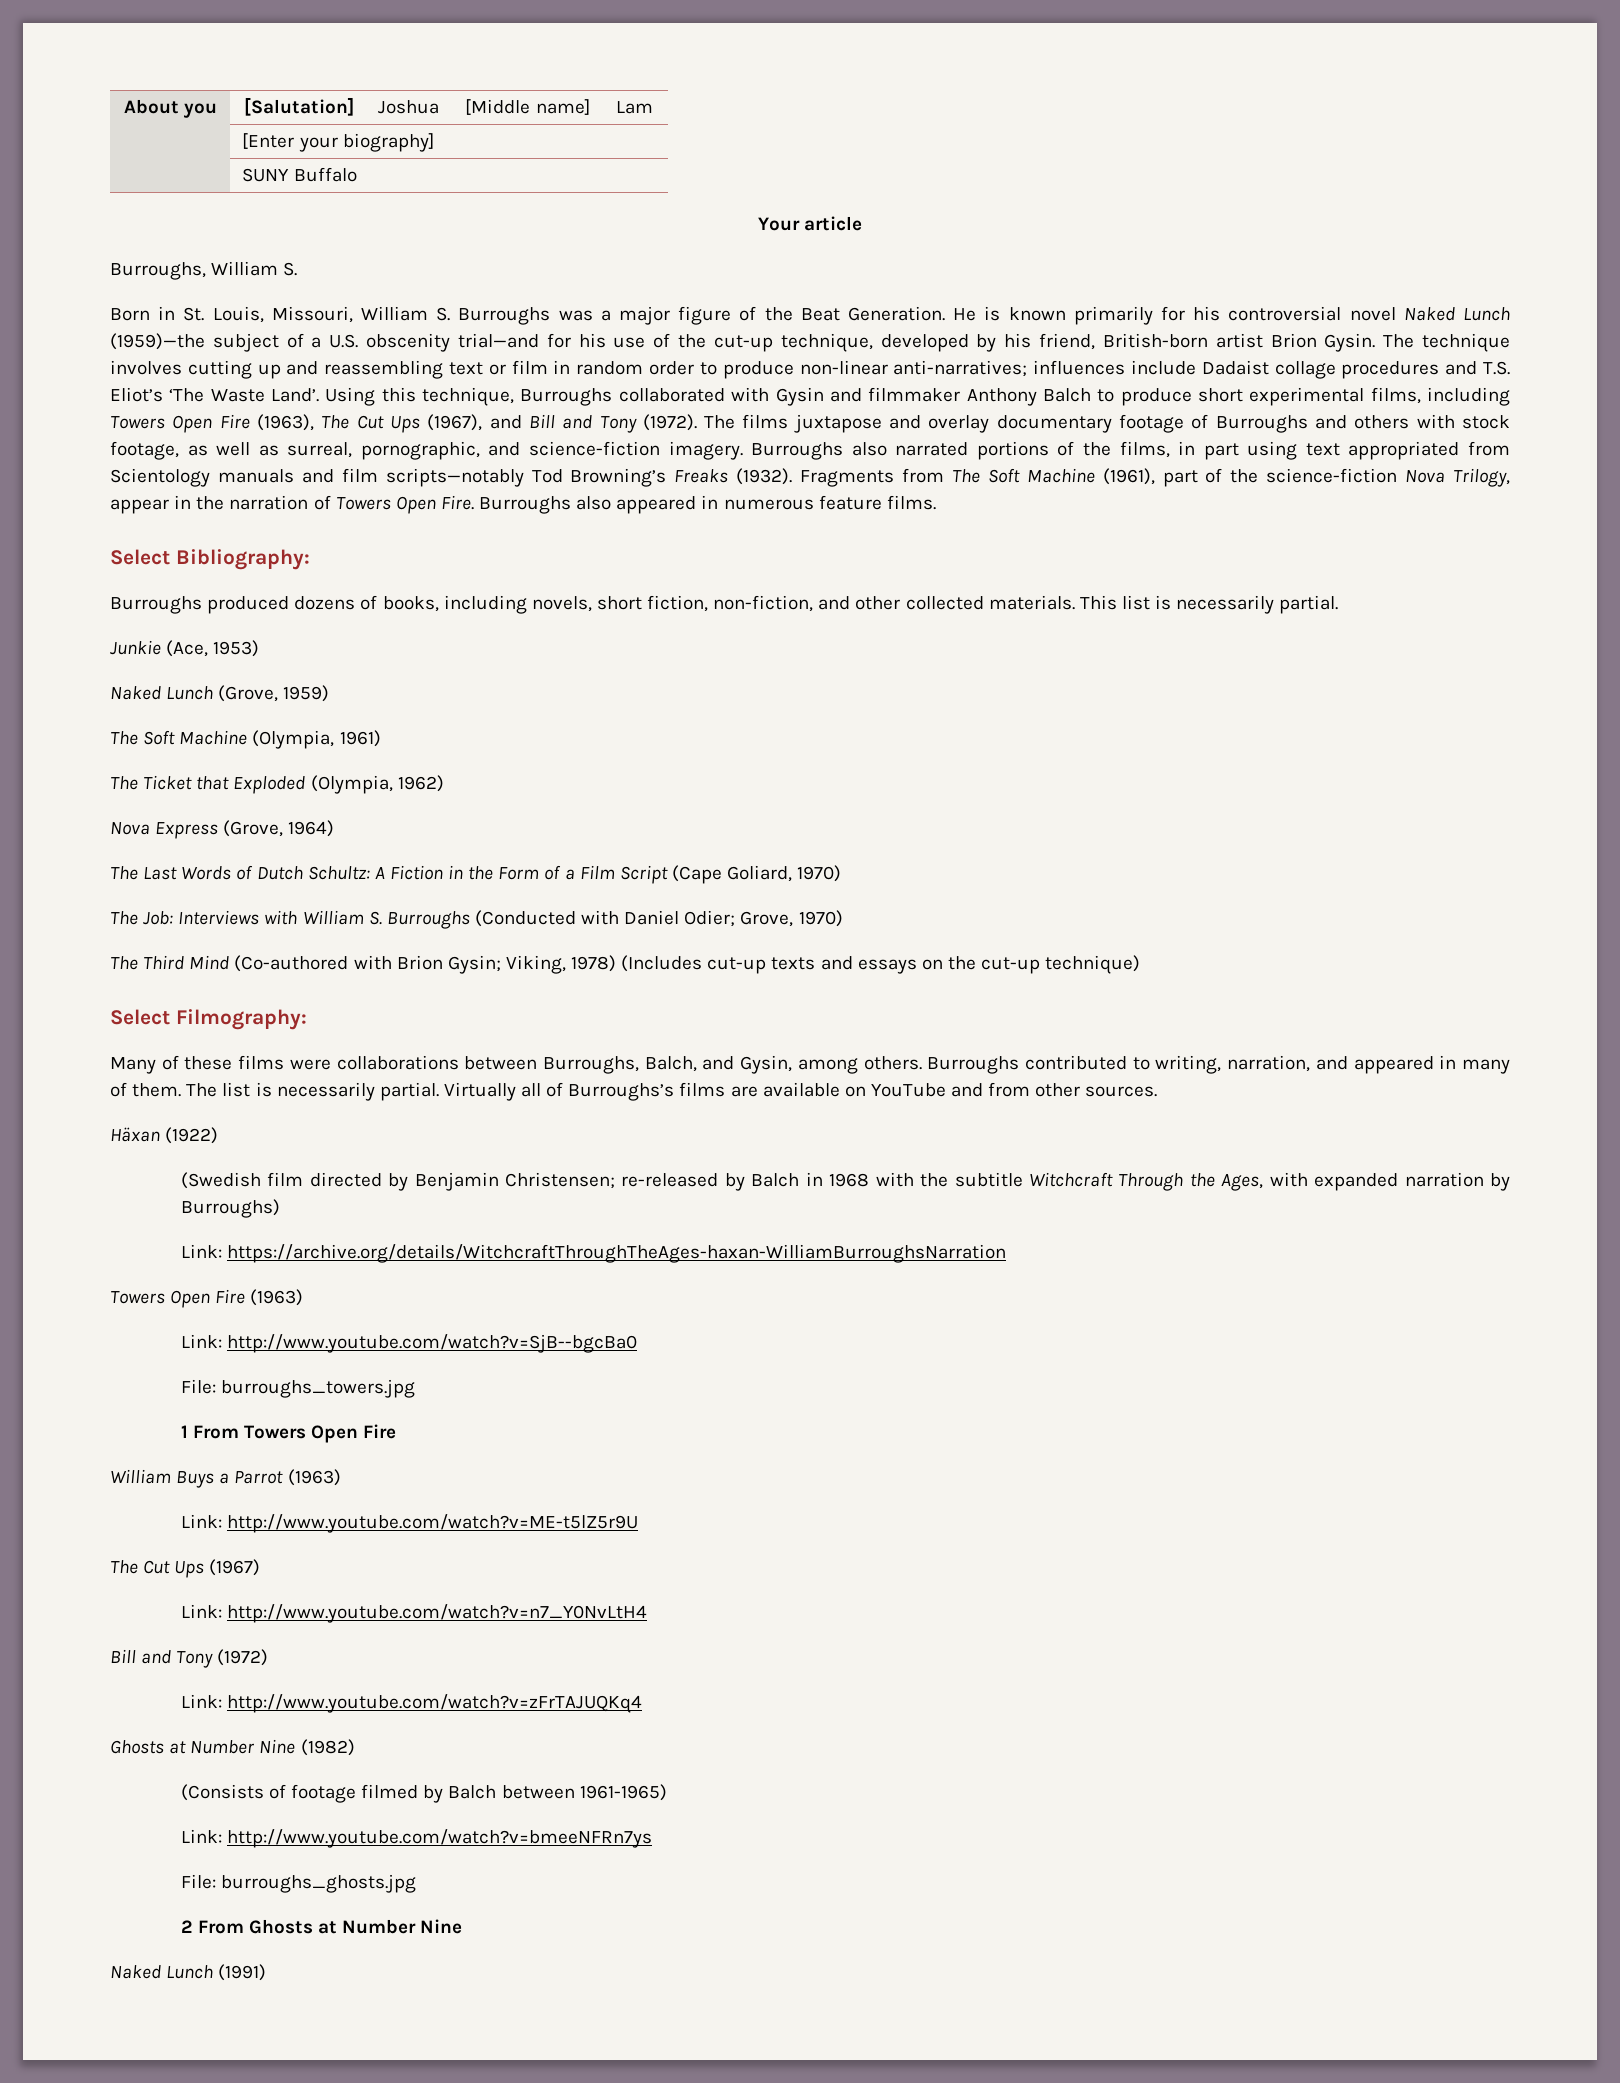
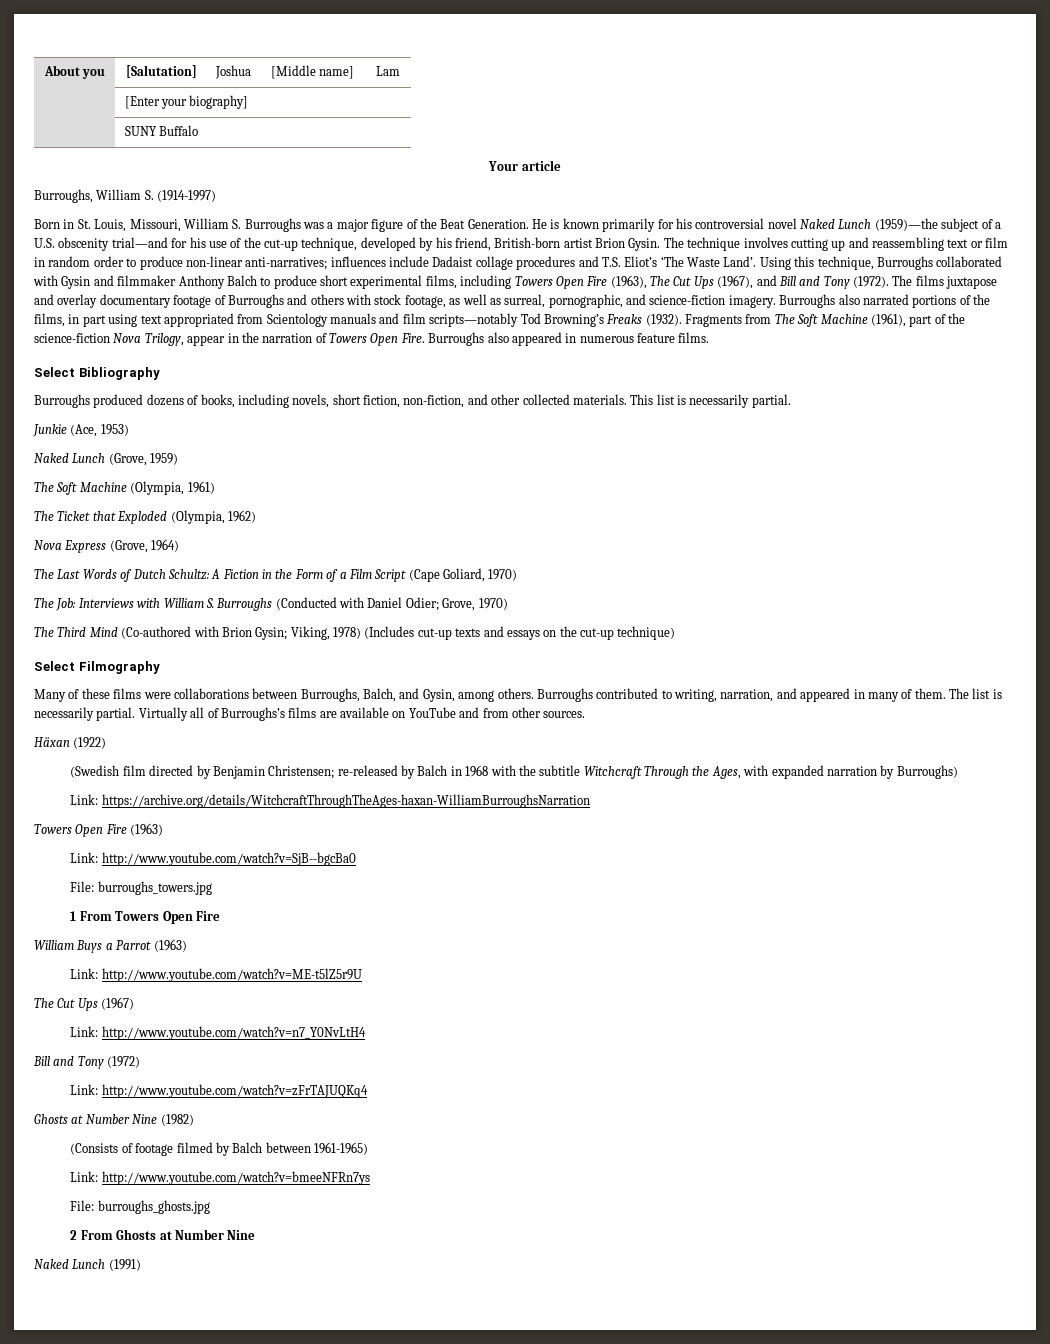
- Burroughs, William S.
+ Burroughs, William S. (1914-1997)
- Select Bibliography:
+ Select Bibliography
- Select Filmography:
+ Select Filmography

